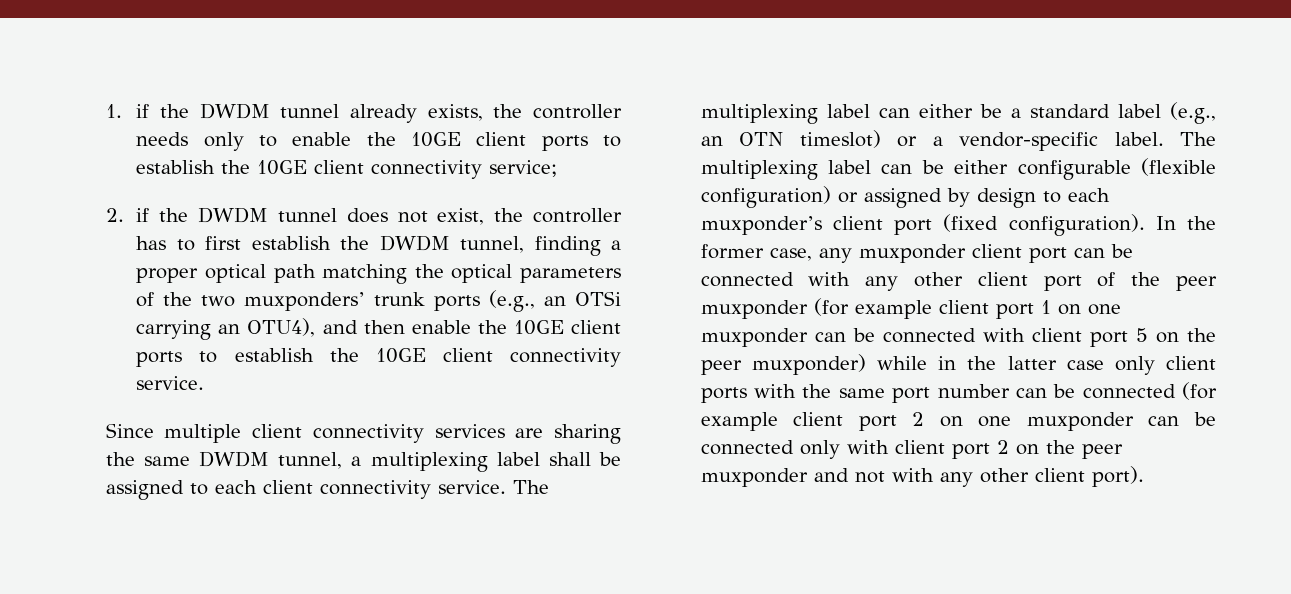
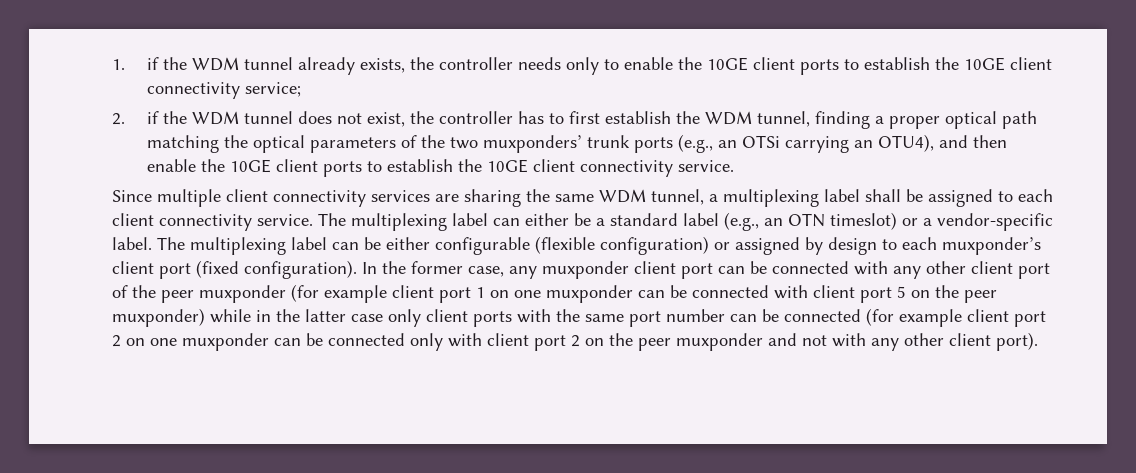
- 1. if the DWDM tunnel already exists, the controller needs only to enable the 10GE client ports to establish the 10GE client connectivity service;
+ 1. if the WDM tunnel already exists, the controller needs only to enable the 10GE client ports to establish the 10GE client connectivity service;
- 2. if the DWDM tunnel does not exist, the controller has to first establish the DWDM tunnel, finding a proper optical path matching the optical parameters of the two muxponders’ trunk ports (e.g., an OTSi carrying an OTU4), and then enable the 10GE client ports to establish the 10GE client connectivity service.
+ 2. if the WDM tunnel does not exist, the controller has to first establish the WDM tunnel, finding a proper optical path matching the optical parameters of the two muxponders’ trunk ports (e.g., an OTSi carrying an OTU4), and then enable the 10GE client ports to establish the 10GE client connectivity service.
- Since multiple client connectivity services are sharing the same DWDM tunnel, a multiplexing label shall be assigned to each client connectivity service.
+ Since multiple client connectivity services are sharing the same WDM tunnel, a multiplexing label shall be assigned to each client connectivity service.

